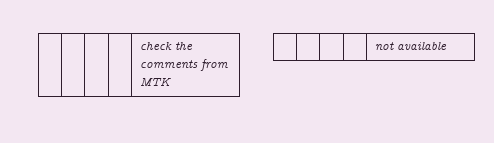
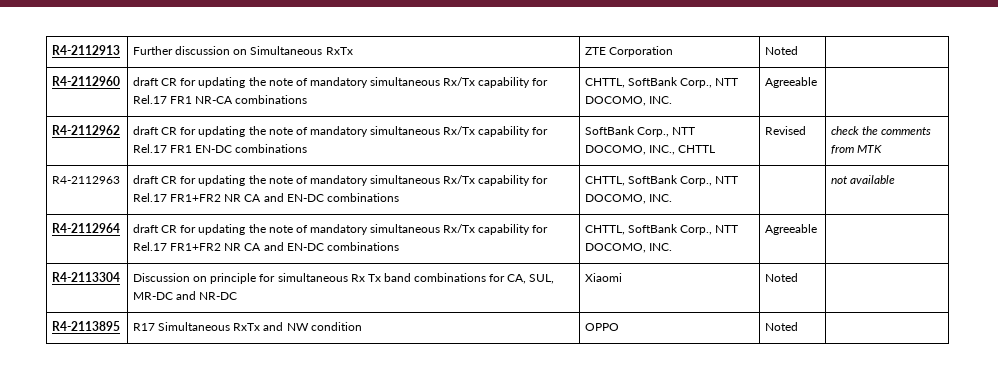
- | | | | check the comments from MTK
+ R4-2112913 | Further discussion on Simultaneous RxTx | ZTE Corporation | Noted |
+ R4-2112960 | draft CR for updating the note of mandatory simultaneous Rx/Tx capability for Rel.17 FR1 NR-CA combinations | CHTTL, SoftBank Corp., NTT DOCOMO, INC. | Agreeable |
+ R4-2112962 | draft CR for updating the note of mandatory simultaneous Rx/Tx capability for Rel.17 FR1 EN-DC combinations | SoftBank Corp., NTT DOCOMO, INC., CHTTL | Revised | check the comments from MTK
- | | | | not available
+ R4-2112963 | draft CR for updating the note of mandatory simultaneous Rx/Tx capability for Rel.17 FR1+FR2 NR CA and EN-DC combinations | CHTTL, SoftBank Corp., NTT DOCOMO, INC. | | not available
+ R4-2112964 | draft CR for updating the note of mandatory simultaneous Rx/Tx capability for Rel.17 FR1+FR2 NR CA and EN-DC combinations | CHTTL, SoftBank Corp., NTT DOCOMO, INC. | Agreeable |
+ R4-2113304 | Discussion on principle for simultaneous Rx Tx band combinations for CA, SUL, MR-DC and NR-DC | Xiaomi | Noted |
+ R4-2113895 | R17 Simultaneous RxTx and NW condition | OPPO | Noted |

